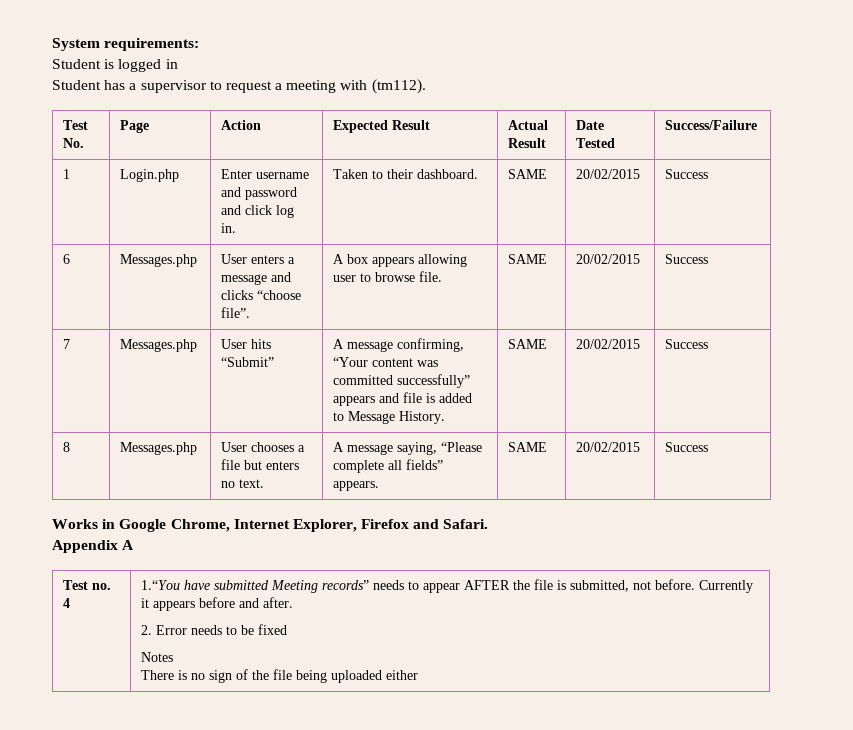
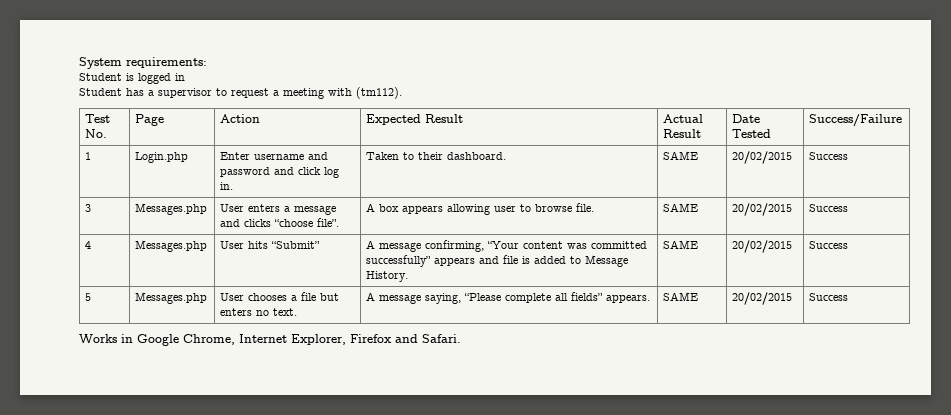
- 6 | Messages.php | User enters a message and clicks “choose file”. | A box appears allowing user to browse file. | SAME | 20/02/2015 | Success
+ 3 | Messages.php | User enters a message and clicks “choose file”. | A box appears allowing user to browse file. | SAME | 20/02/2015 | Success
- 7 | Messages.php | User hits “Submit” | A message confirming, “Your content was committed successfully” appears and file is added to Message History. | SAME | 20/02/2015 | Success
+ 4 | Messages.php | User hits “Submit” | A message confirming, “Your content was committed successfully” appears and file is added to Message History. | SAME | 20/02/2015 | Success
- 8 | Messages.php | User chooses a file but enters no text. | A message saying, “Please complete all fields” appears. | SAME | 20/02/2015 | Success
+ 5 | Messages.php | User chooses a file but enters no text. | A message saying, “Please complete all fields” appears. | SAME | 20/02/2015 | Success
- Appendix A
- Test no. 4 | 1.“You have submitted Meeting records” needs to appear AFTER the file is submitted, not before. Currently it appears before and after.
- 2. Error needs to be fixed
- Notes
- There is no sign of the file being uploaded either

